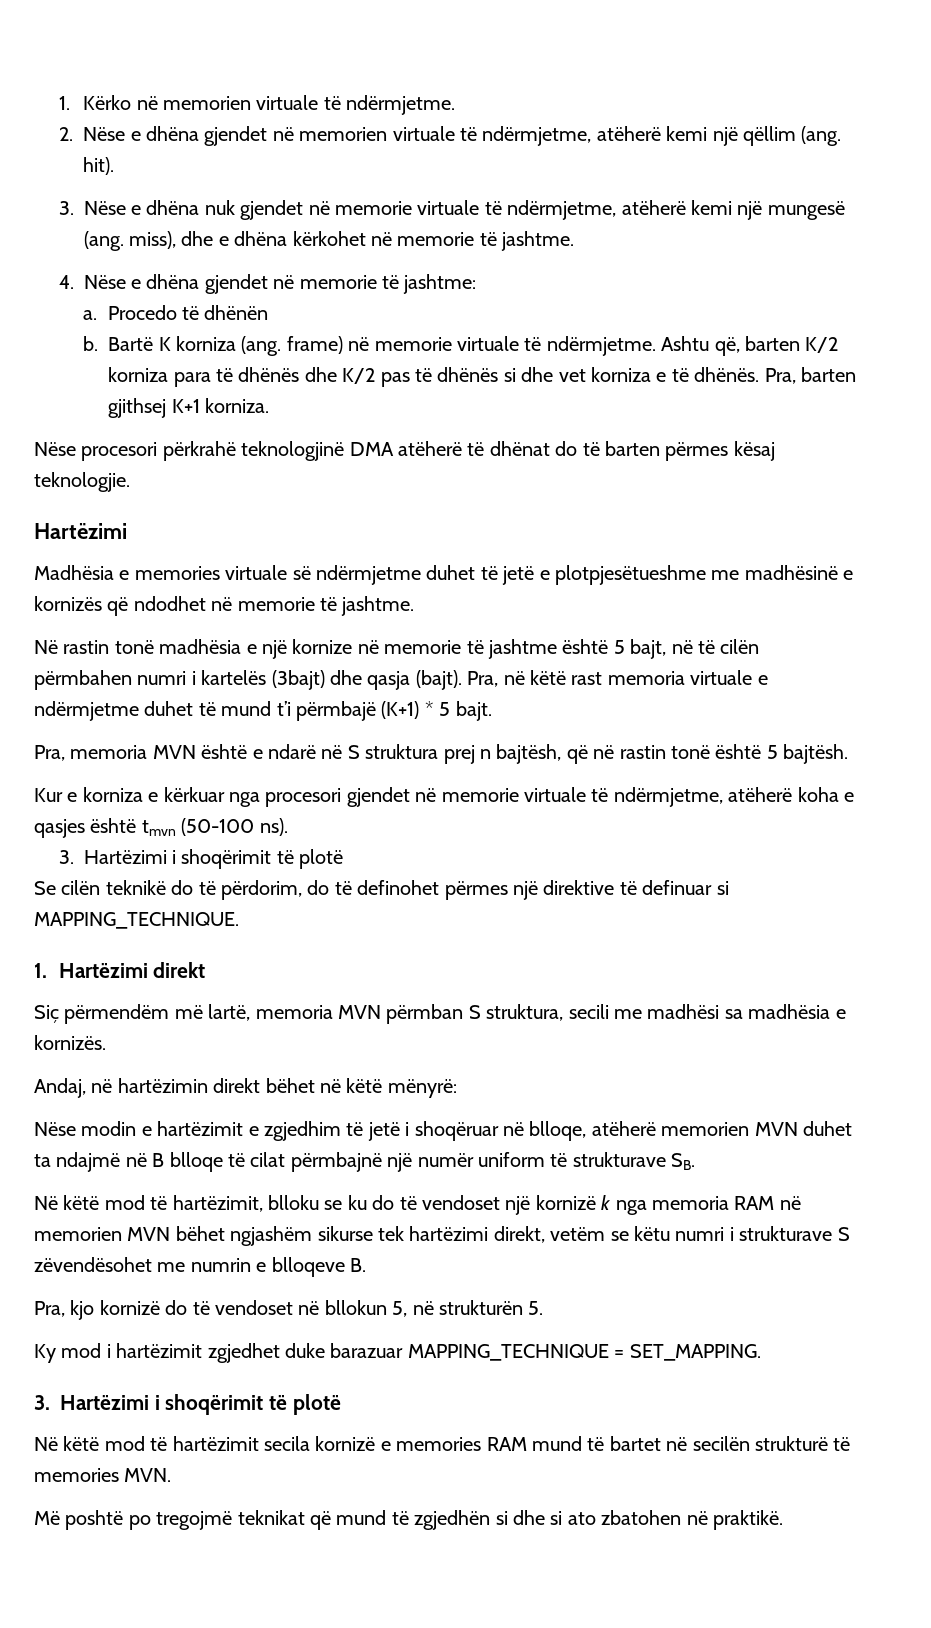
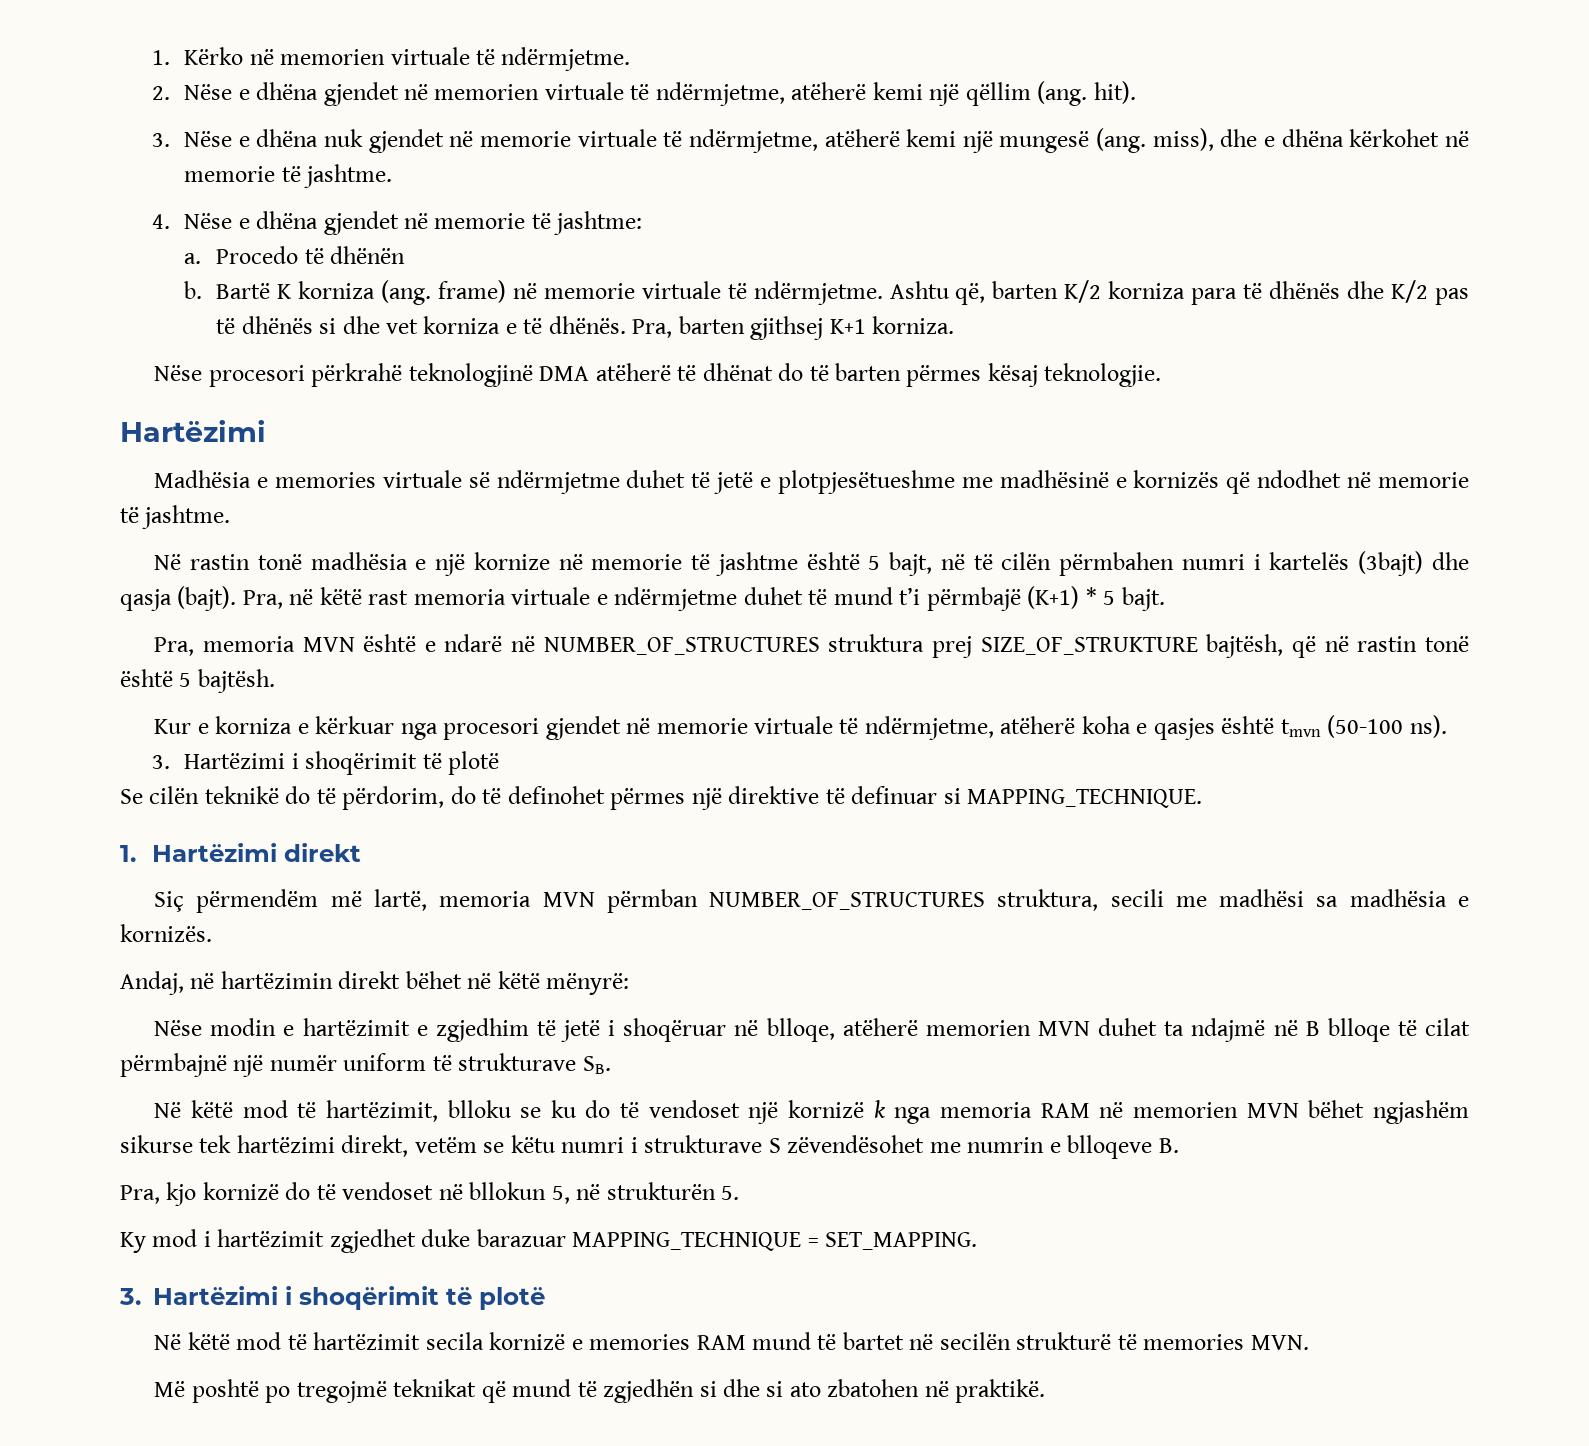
- Pra, memoria MVN është e ndarë në S struktura prej n bajtësh, që në rastin tonë është 5 bajtësh.
+ Pra, memoria MVN është e ndarë në NUMBER_OF_STRUCTURES struktura prej SIZE_OF_STRUKTURE bajtësh, që në rastin tonë është 5 bajtësh.
- Siç përmendëm më lartë, memoria MVN përmban S struktura, secili me madhësi sa madhësia e kornizës.
+ Siç përmendëm më lartë, memoria MVN përmban NUMBER_OF_STRUCTURES struktura, secili me madhësi sa madhësia e kornizës.

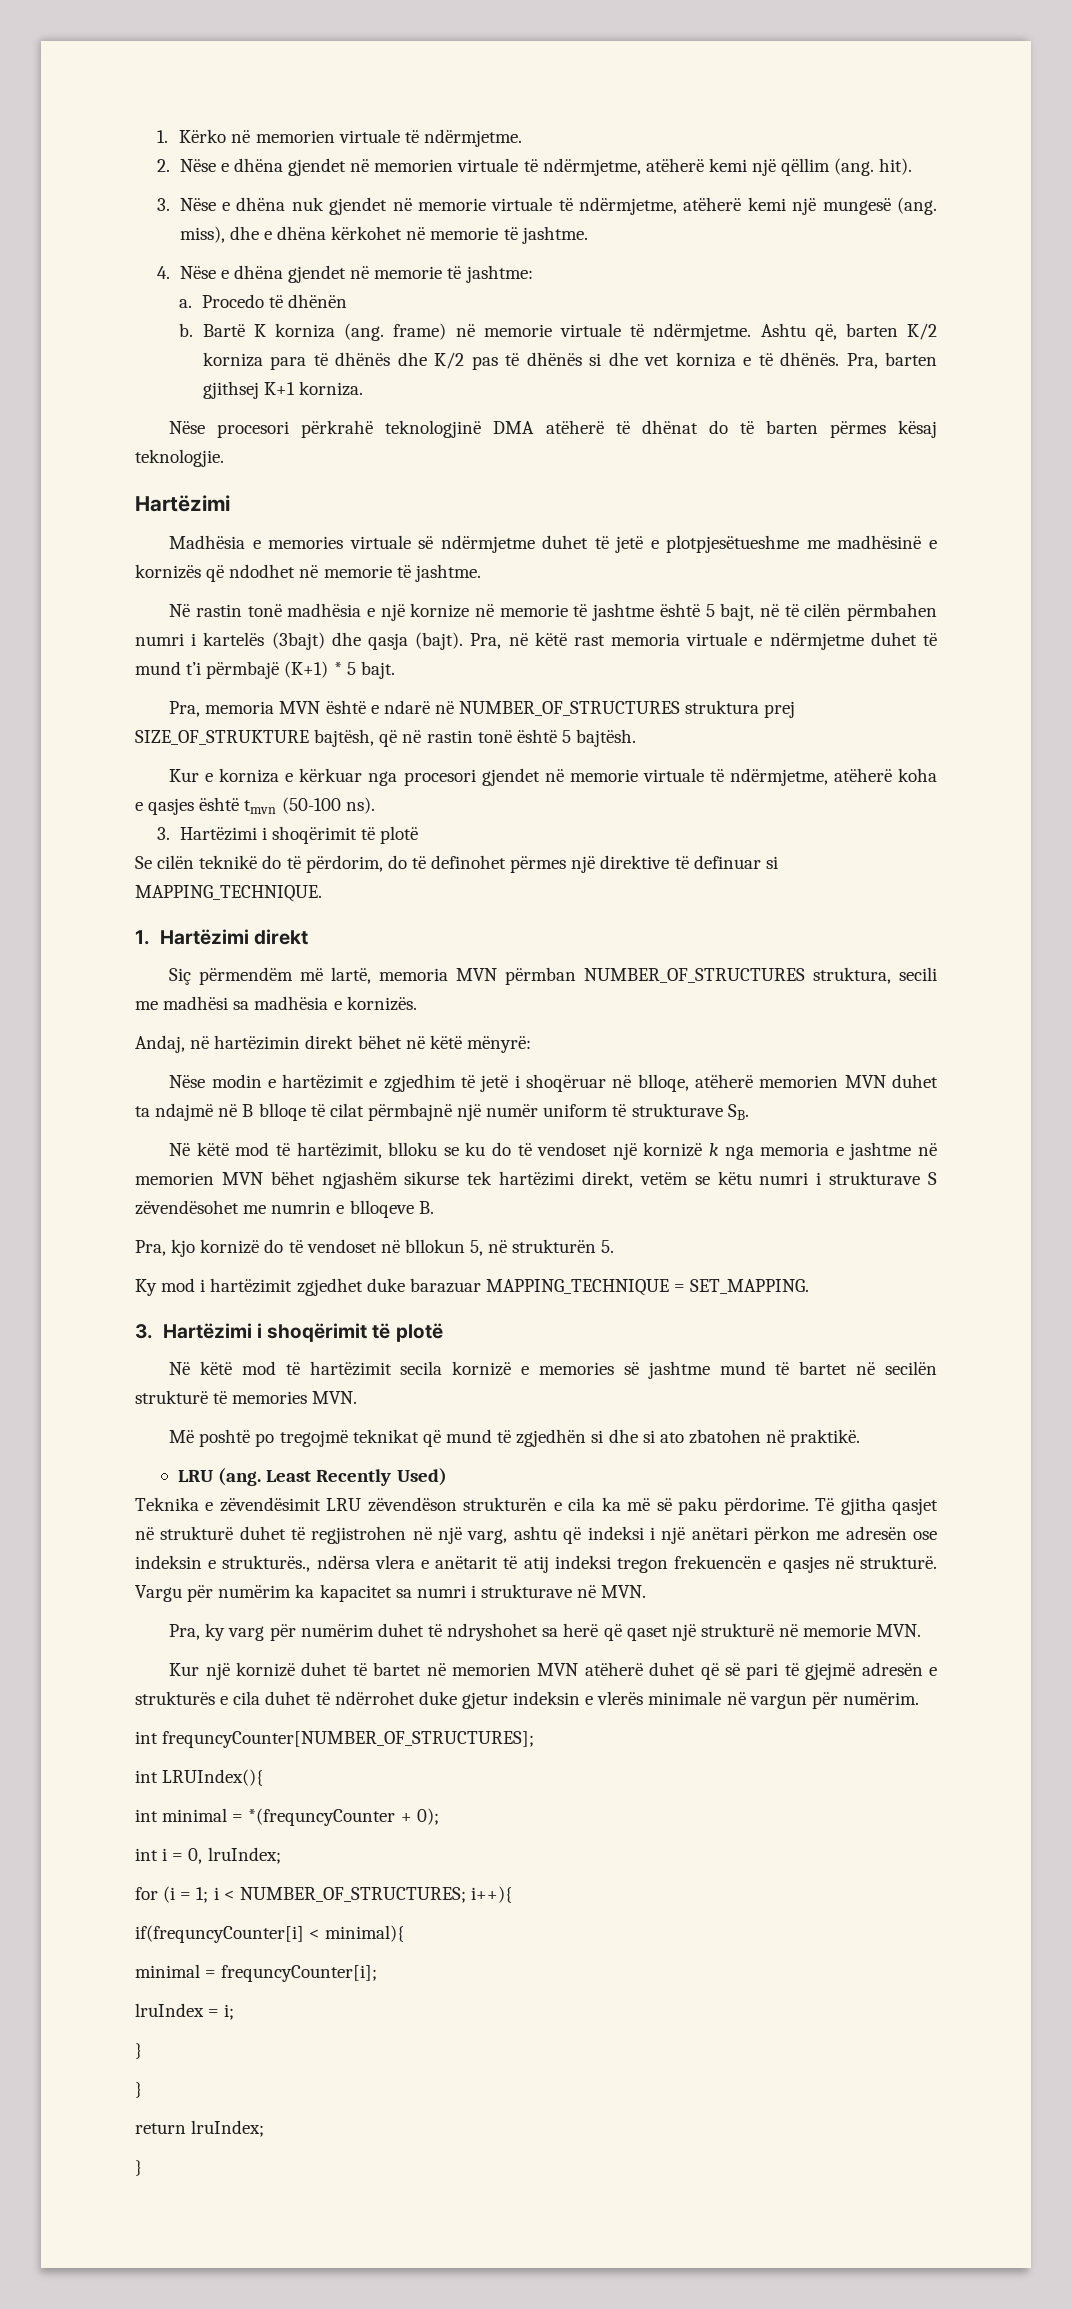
- Në këtë mod të hartëzimit, blloku se ku do të vendoset një kornizë k nga memoria RAM në memorien MVN bëhet ngjashëm sikurse tek hartëzimi direkt, vetëm se këtu numri i strukturave S zëvendësohet me numrin e blloqeve B.
+ Në këtë mod të hartëzimit, blloku se ku do të vendoset një kornizë k nga memoria e jashtme në memorien MVN bëhet ngjashëm sikurse tek hartëzimi direkt, vetëm se këtu numri i strukturave S zëvendësohet me numrin e blloqeve B.
- Në këtë mod të hartëzimit secila kornizë e memories RAM mund të bartet në secilën strukturë të memories MVN.
+ Në këtë mod të hartëzimit secila kornizë e memories së jashtme mund të bartet në secilën strukturë të memories MVN.
+ LRU (ang. Least Recently Used)
+ Teknika e zëvendësimit LRU zëvendëson strukturën e cila ka më së paku përdorime. Të gjitha qasjet në strukturë duhet të regjistrohen në një varg, ashtu që indeksi i një anëtari përkon me adresën ose indeksin e strukturës., ndërsa vlera e anëtarit të atij indeksi tregon frekuencën e qasjes në strukturë. Vargu për numërim ka kapacitet sa numri i strukturave në MVN.
+ Pra, ky varg për numërim duhet të ndryshohet sa herë që qaset një strukturë në memorie MVN.
+ Kur një kornizë duhet të bartet në memorien MVN atëherë duhet që së pari të gjejmë adresën e strukturës e cila duhet të ndërrohet duke gjetur indeksin e vlerës minimale në vargun për numërim.
+ int frequncyCounter[NUMBER_OF_STRUCTURES];
+ int LRUIndex(){
+ int minimal = *(frequncyCounter + 0);
+ int i = 0, lruIndex;
+ for (i = 1; i < NUMBER_OF_STRUCTURES; i++){
+ if(frequncyCounter[i] < minimal){
+ minimal = frequncyCounter[i];
+ lruIndex = i;
+ }
+ }
+ return lruIndex;
+ }

